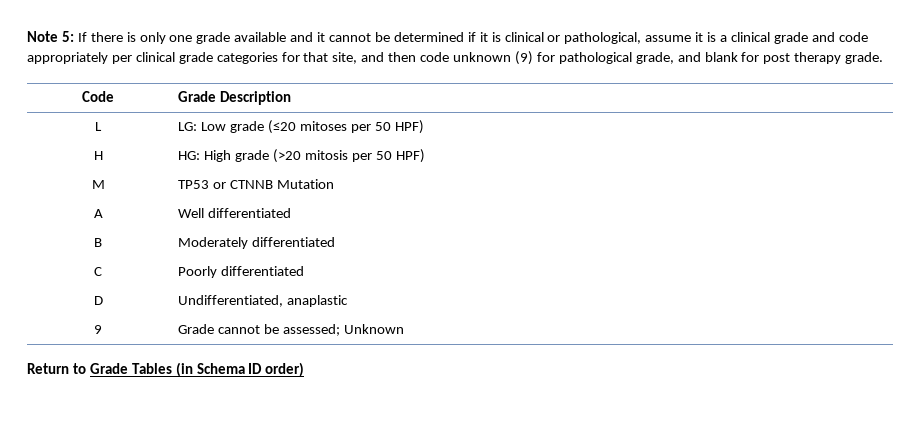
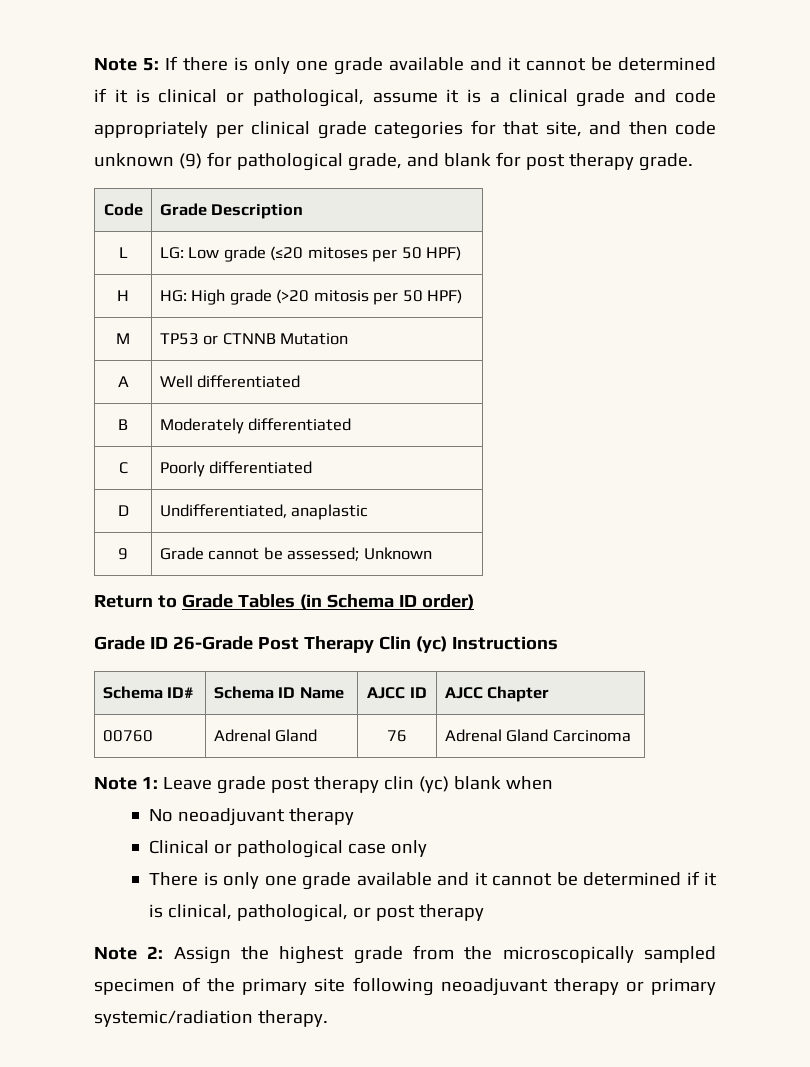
+ Grade ID 26-Grade Post Therapy Clin (yc) Instructions
+ Schema ID# | Schema ID Name | AJCC ID | AJCC Chapter
+ 00760 | Adrenal Gland | 76 | Adrenal Gland Carcinoma
+ Note 1: Leave grade post therapy clin (yc) blank when
+ No neoadjuvant therapy
+ Clinical or pathological case only
+ There is only one grade available and it cannot be determined if it is clinical, pathological, or post therapy
+ Note 2: Assign the highest grade from the microscopically sampled specimen of the primary site following neoadjuvant therapy or primary systemic/radiation therapy.

